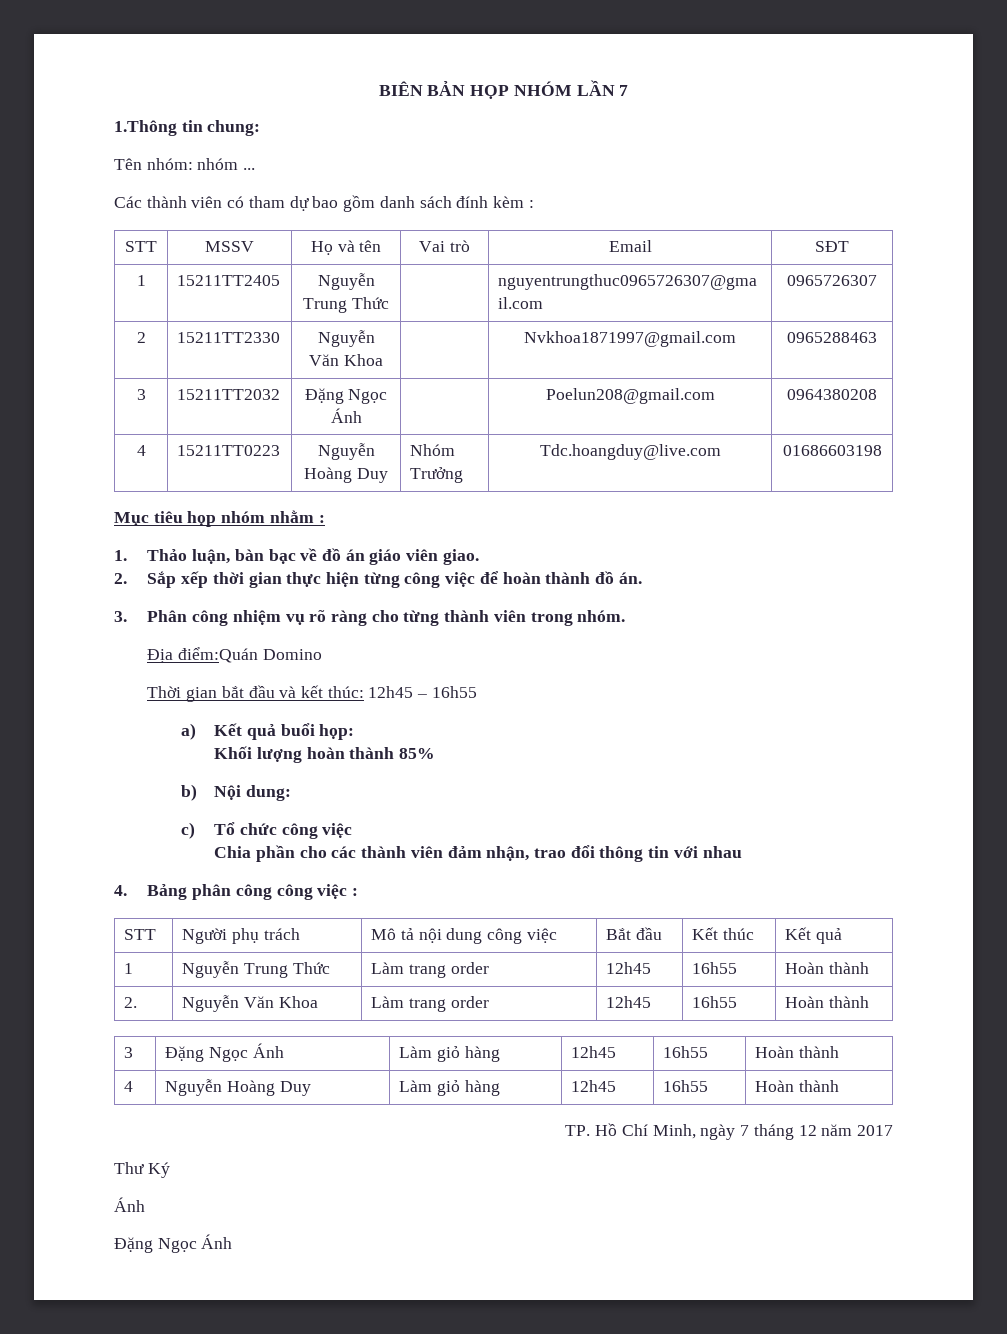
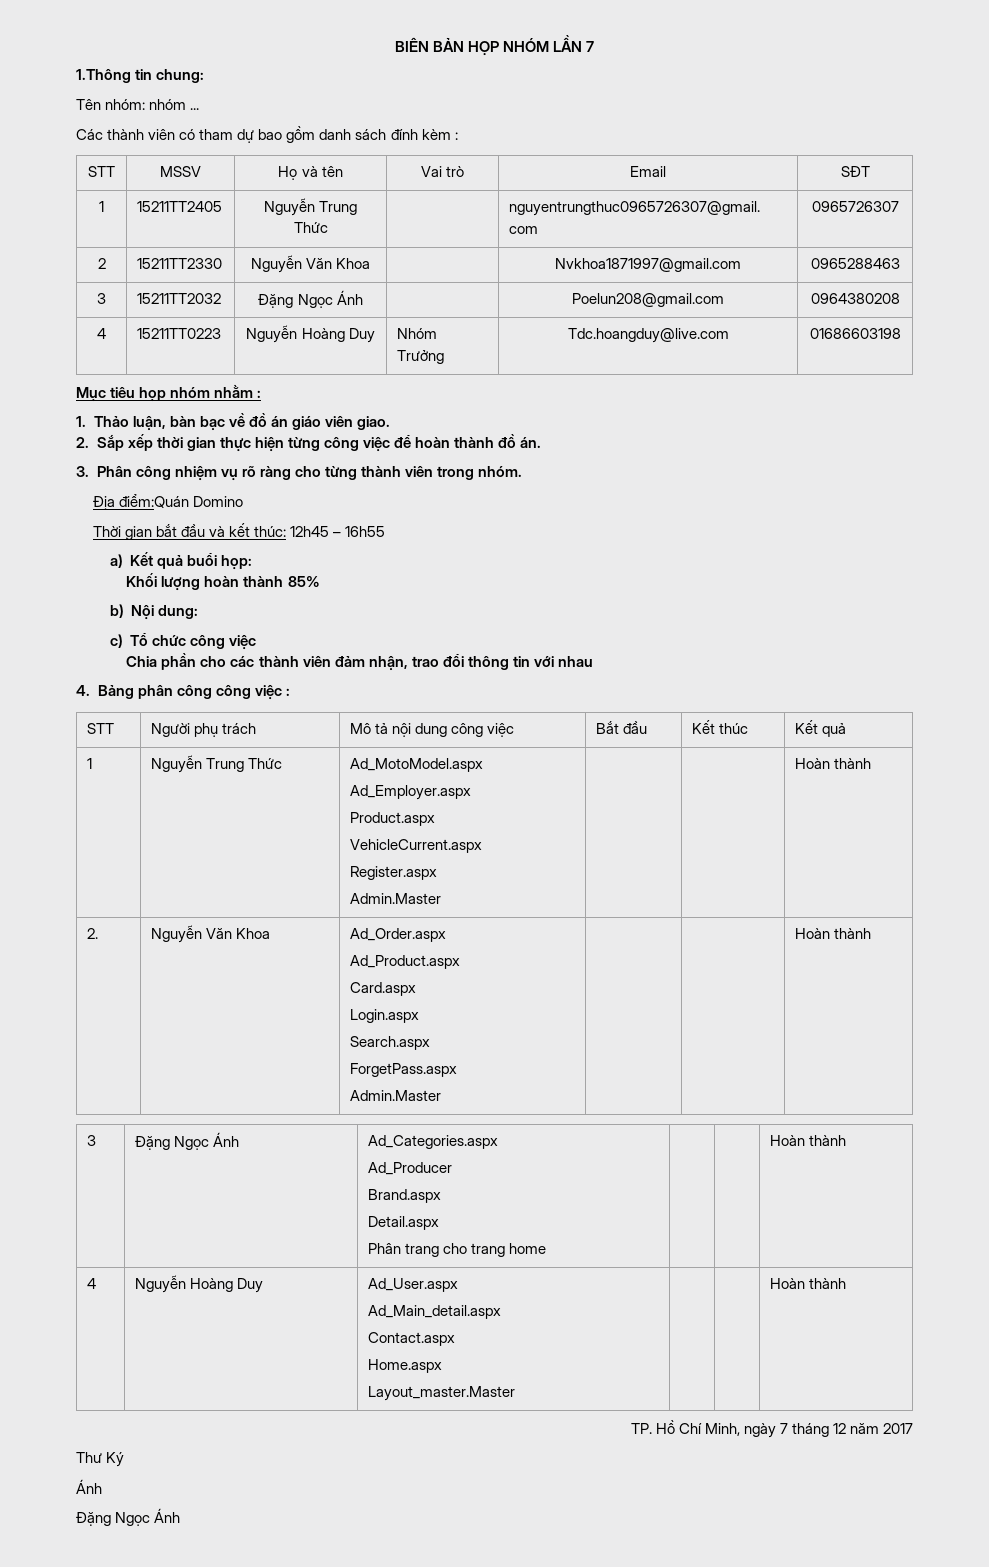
- 1 | Nguyễn Trung Thức | Làm trang order | 12h45 | 16h55 | Hoàn thành
+ 1 | Nguyễn Trung Thức | Ad_MotoModel.aspx
+ Ad_Employer.aspx
+ Product.aspx
+ VehicleCurrent.aspx
+ Register.aspx
+ Admin.Master | | | Hoàn thành
- 2. | Nguyễn Văn Khoa | Làm trang order | 12h45 | 16h55 | Hoàn thành
+ 2. | Nguyễn Văn Khoa | Ad_Order.aspx
+ Ad_Product.aspx
+ Card.aspx
+ Login.aspx
+ Search.aspx
+ ForgetPass.aspx
+ Admin.Master | | | Hoàn thành
- 3 | Đặng Ngọc Ánh | Làm giỏ hàng | 12h45 | 16h55 | Hoàn thành
+ 3 | Đặng Ngọc Ánh | Ad_Categories.aspx
+ Ad_Producer
+ Brand.aspx
+ Detail.aspx
+ Phân trang cho trang home | | | Hoàn thành
- 4 | Nguyễn Hoàng Duy | Làm giỏ hàng | 12h45 | 16h55 | Hoàn thành
+ 4 | Nguyễn Hoàng Duy | Ad_User.aspx
+ Ad_Main_detail.aspx
+ Contact.aspx
+ Home.aspx
+ Layout_master.Master | | | Hoàn thành

